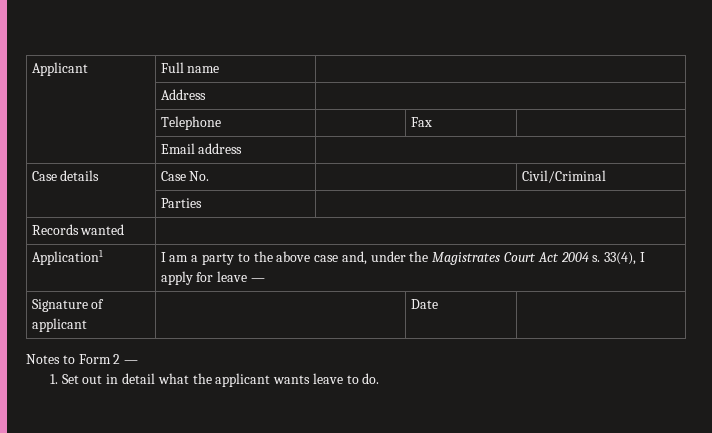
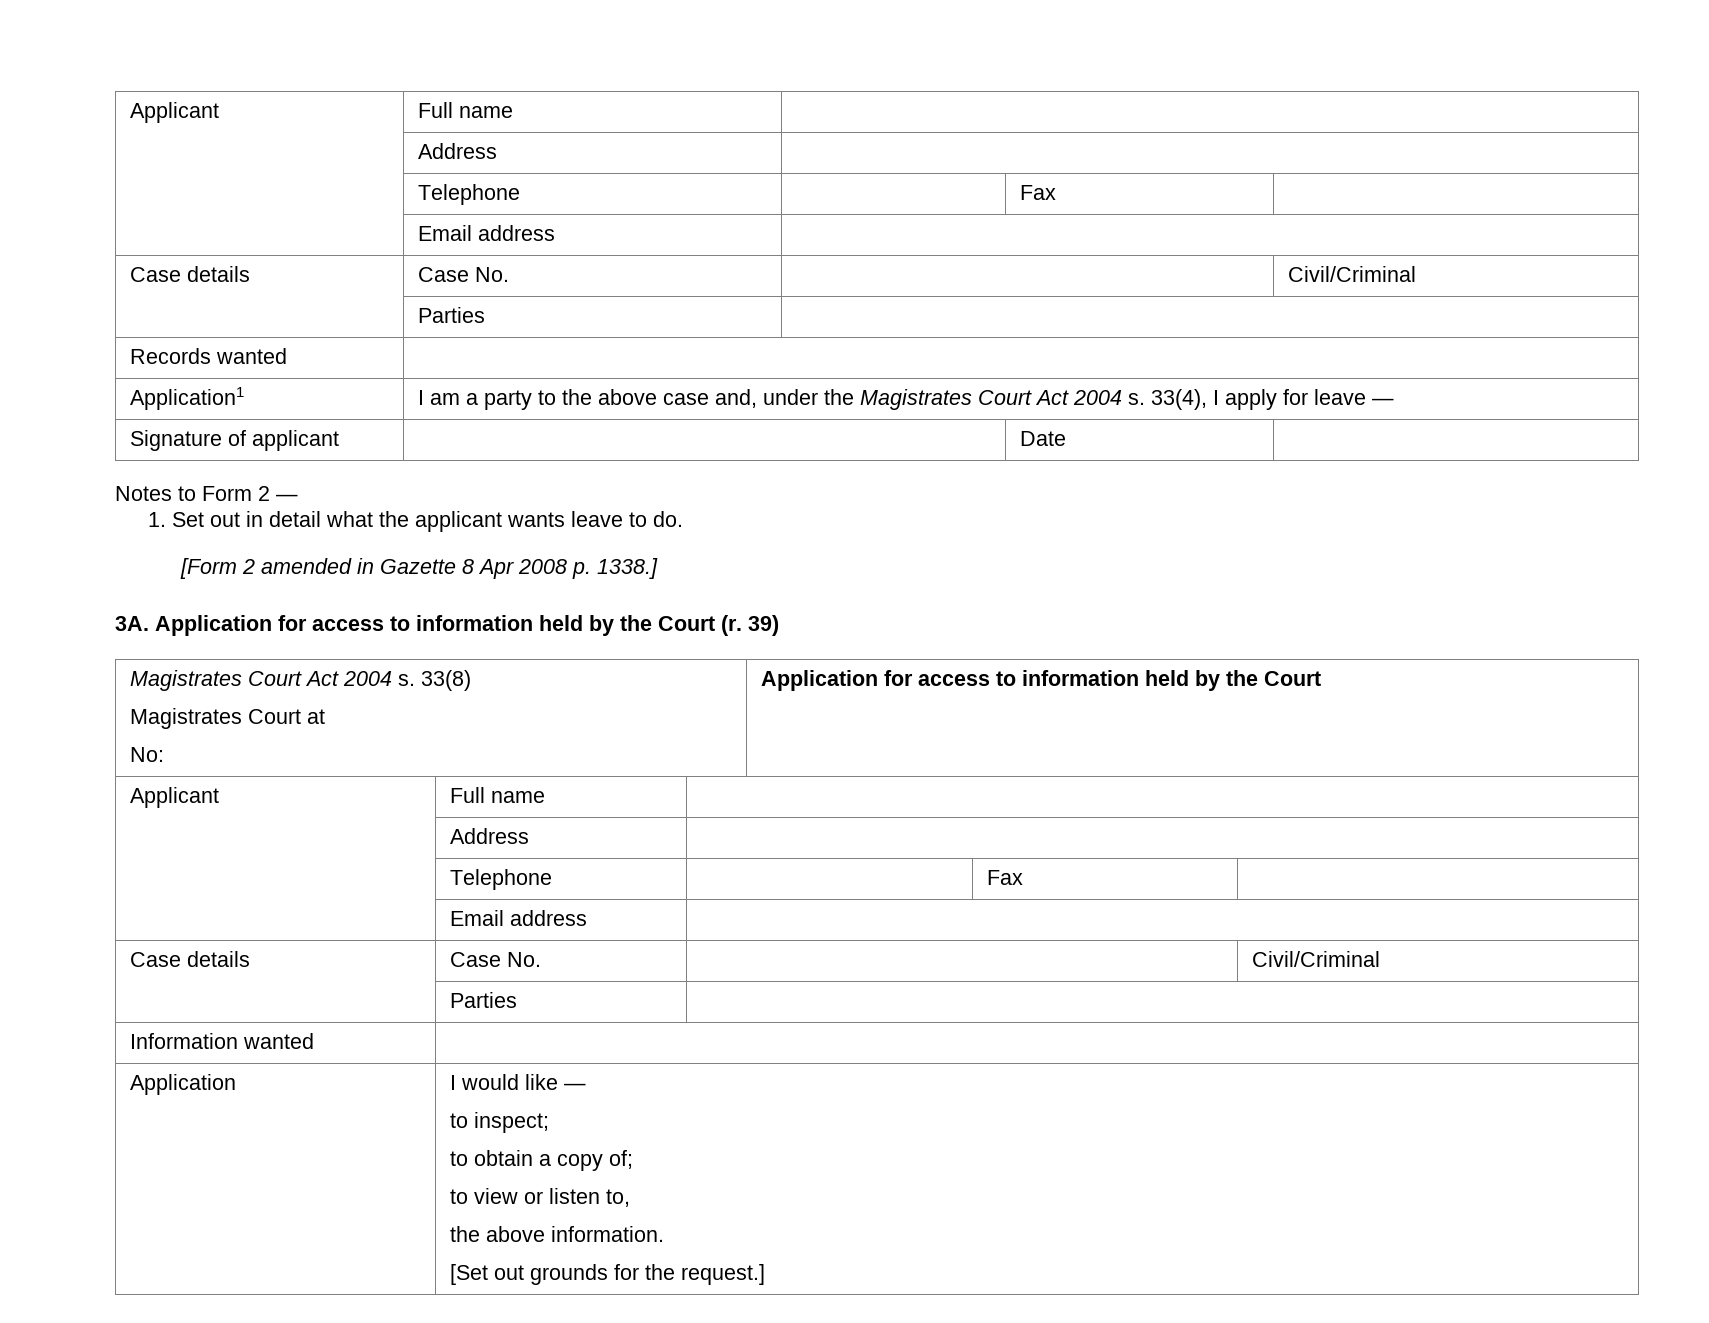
+ [Form 2 amended in Gazette 8 Apr 2008 p. 1338.]
+ 3A. Application for access to information held by the Court (r. 39)
+ Magistrates Court Act 2004 s. 33(8)
+ Magistrates Court at
+ No: | Application for access to information held by the Court
+ Applicant | Full name |
+ | Address |
+ | Telephone | | Fax |
+ | Email address |
+ Case details | Case No. | | Civil/Criminal
+ | Parties |
+ Information wanted |
+ Application | I would like —
+ to inspect;
+ to obtain a copy of;
+ to view or listen to,
+ the above information.
+ [Set out grounds for the request.]

